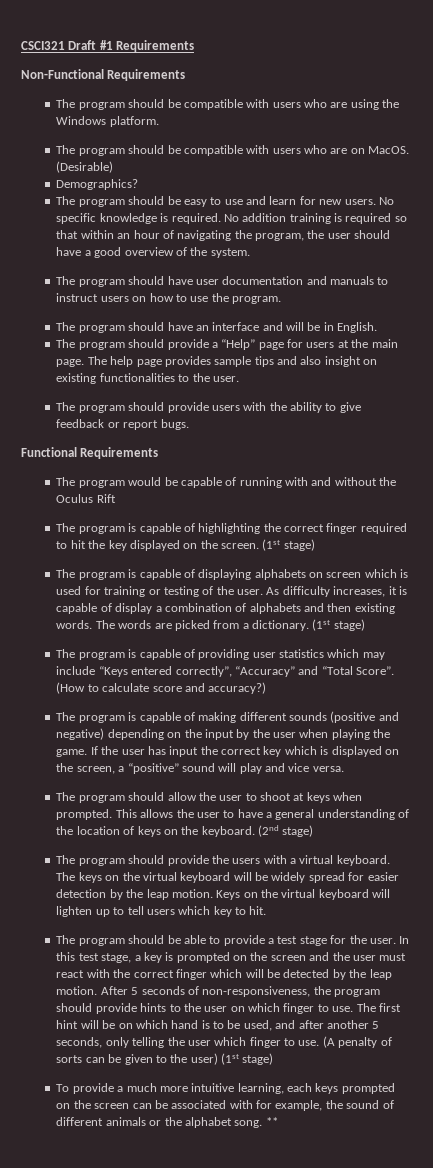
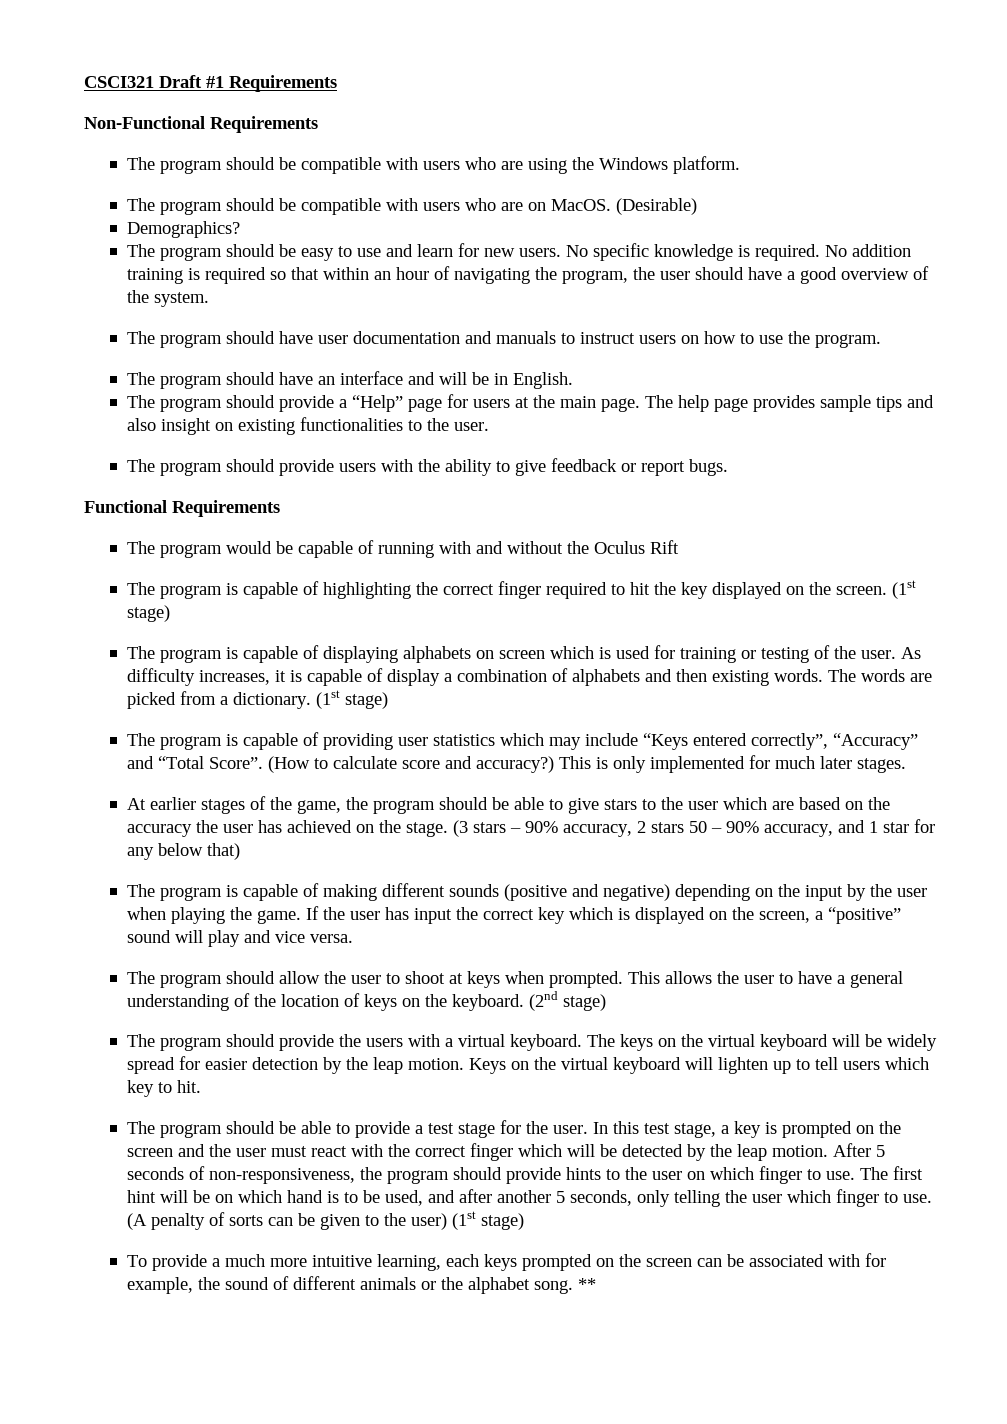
+ This is only implemented for much later stages.
+ At earlier stages of the game, the program should be able to give stars to the user which are based on the accuracy the user has achieved on the stage. (3 stars – 90% accuracy, 2 stars 50 – 90% accuracy, and 1 star for any below that)

